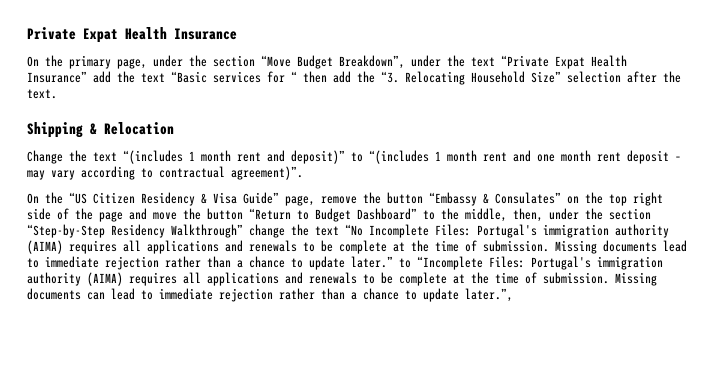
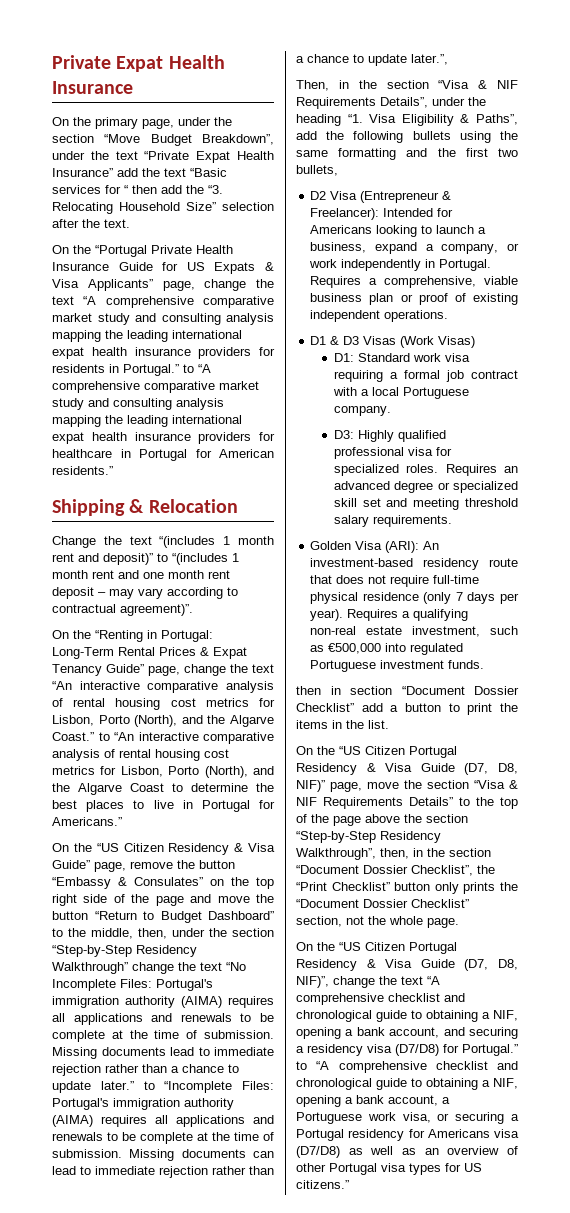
+ On the “Portugal Private Health Insurance Guide for US Expats & Visa Applicants” page, change the text “A comprehensive comparative market study and consulting analysis mapping the leading international expat health insurance providers for residents in Portugal.” to “A comprehensive comparative market study and consulting analysis mapping the leading international expat health insurance providers for healthcare in Portugal for American residents.”
+ On the “Renting in Portugal: Long-Term Rental Prices & Expat Tenancy Guide” page, change the text “An interactive comparative analysis of rental housing cost metrics for Lisbon, Porto (North), and the Algarve Coast.” to “An interactive comparative analysis of rental housing cost metrics for Lisbon, Porto (North), and the Algarve Coast to determine the best places to live in Portugal for Americans.”
+ Then, in the section “Visa & NIF Requirements Details”, under the heading “1. Visa Eligibility & Paths”, add the following bullets using the same formatting and the first two bullets,
+ D2 Visa (Entrepreneur & Freelancer): Intended for Americans looking to launch a business, expand a company, or work independently in Portugal. Requires a comprehensive, viable business plan or proof of existing independent operations.
+ D1 & D3 Visas (Work Visas)
+ D1: Standard work visa requiring a formal job contract with a local Portuguese company.
+ D3: Highly qualified professional visa for specialized roles. Requires an advanced degree or specialized skill set and meeting threshold salary requirements.
+ Golden Visa (ARI): An investment-based residency route that does not require full-time physical residence (only 7 days per year). Requires a qualifying non-real estate investment, such as €500,000 into regulated Portuguese investment funds.
+ then in section “Document Dossier Checklist” add a button to print the items in the list.
+ On the “US Citizen Portugal Residency & Visa Guide (D7, D8, NIF)” page, move the section “Visa & NIF Requirements Details” to the top of the page above the section “Step-by-Step Residency Walkthrough”, then, in the section “Document Dossier Checklist”, the “Print Checklist” button only prints the “Document Dossier Checklist” section, not the whole page.
+ On the “US Citizen Portugal Residency & Visa Guide (D7, D8, NIF)”, change the text “A comprehensive checklist and chronological guide to obtaining a NIF, opening a bank account, and securing a residency visa (D7/D8) for Portugal.” to “A comprehensive checklist and chronological guide to obtaining a NIF, opening a bank account, a Portuguese work visa, or securing a Portugal residency for Americans visa (D7/D8) as well as an overview of other Portugal visa types for US citizens.”

